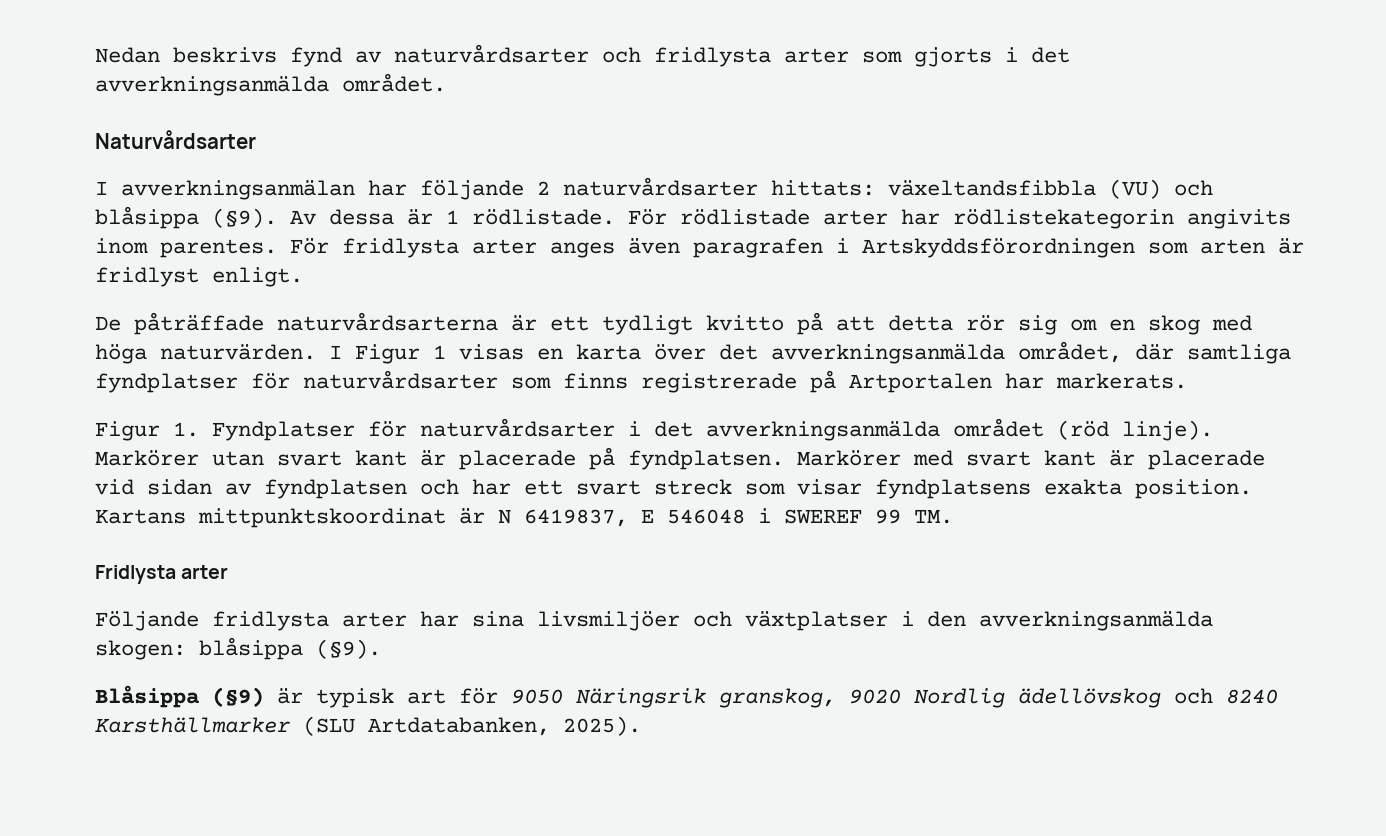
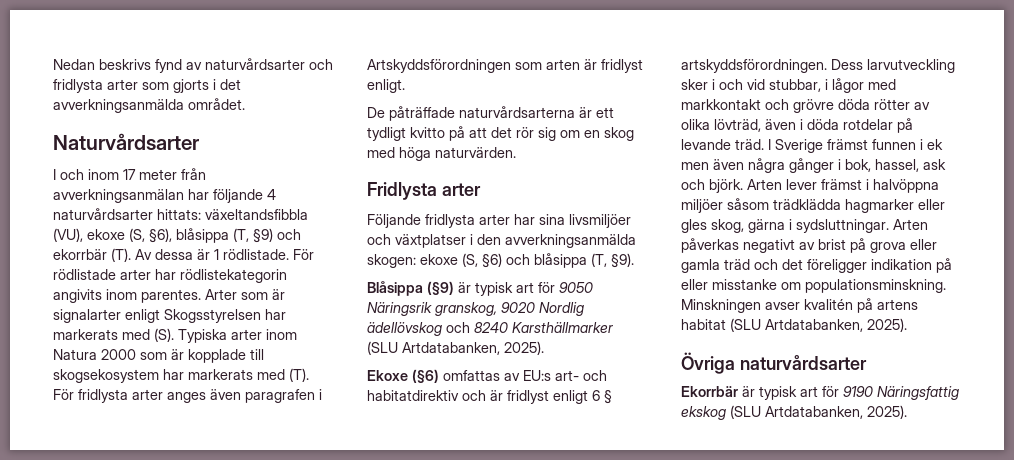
- I avverkningsanmälan har följande 2 naturvårdsarter hittats: växeltandsfibbla (VU) och blåsippa (§9). Av dessa är 1 rödlistade.
+ I och inom 17 meter från avverkningsanmälan har följande 4 naturvårdsarter hittats: växeltandsfibbla (VU), ekoxe (S, §6), blåsippa (T, §9) och ekorrbär (T). Av dessa är 1 rödlistade.
- För fridlysta arter anges även paragrafen i Artskyddsförordningen som arten är fridlyst enligt.
+ Arter som är signalarter enligt Skogsstyrelsen har markerats med (S). Typiska arter inom Natura 2000 som är kopplade till skogsekosystem har markerats med (T). För fridlysta arter anges även paragrafen i Artskyddsförordningen som arten är fridlyst enligt.
- De påträffade naturvårdsarterna är ett tydligt kvitto på att detta rör sig om en skog med höga naturvärden. I Figur 1 visas en karta över det avverkningsanmälda området, där samtliga fyndplatser för naturvårdsarter som finns registrerade på Artportalen har markerats.
- Figur 1. Fyndplatser för naturvårdsarter i det avverkningsanmälda området (röd linje). Markörer utan svart kant är placerade på fyndplatsen. Markörer med svart kant är placerade vid sidan av fyndplatsen och har ett svart streck som visar fyndplatsens exakta position. Kartans mittpunktskoordinat är N 6419837, E 546048 i SWEREF 99 TM.
+ De påträffade naturvårdsarterna är ett tydligt kvitto på att det rör sig om en skog med höga naturvärden.
- Följande fridlysta arter har sina livsmiljöer och växtplatser i den avverkningsanmälda skogen: blåsippa (§9).
+ Följande fridlysta arter har sina livsmiljöer och växtplatser i den avverkningsanmälda skogen: ekoxe (S, §6) och blåsippa (T, §9).
+ Ekoxe (§6) omfattas av EU:s art- och habitatdirektiv och är fridlyst enligt 6 § artskyddsförordningen. Dess larvutveckling sker i och vid stubbar, i lågor med markkontakt och grövre döda rötter av olika lövträd, även i döda rotdelar på levande träd. I Sverige främst funnen i ek men även några gånger i bok, hassel, ask och björk. Arten lever främst i halvöppna miljöer såsom trädklädda hagmarker eller gles skog, gärna i sydsluttningar. Arten påverkas negativt av brist på grova eller gamla träd och det föreligger indikation på eller misstanke om populationsminskning. Minskningen avser kvalitén på artens habitat (SLU Artdatabanken, 2025).
+ Övriga naturvårdsarter
+ Ekorrbär är typisk art för 9190 Näringsfattig ekskog (SLU Artdatabanken, 2025).

